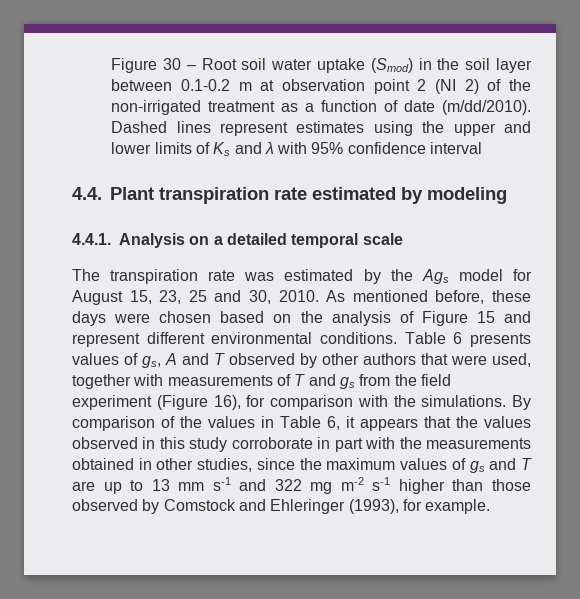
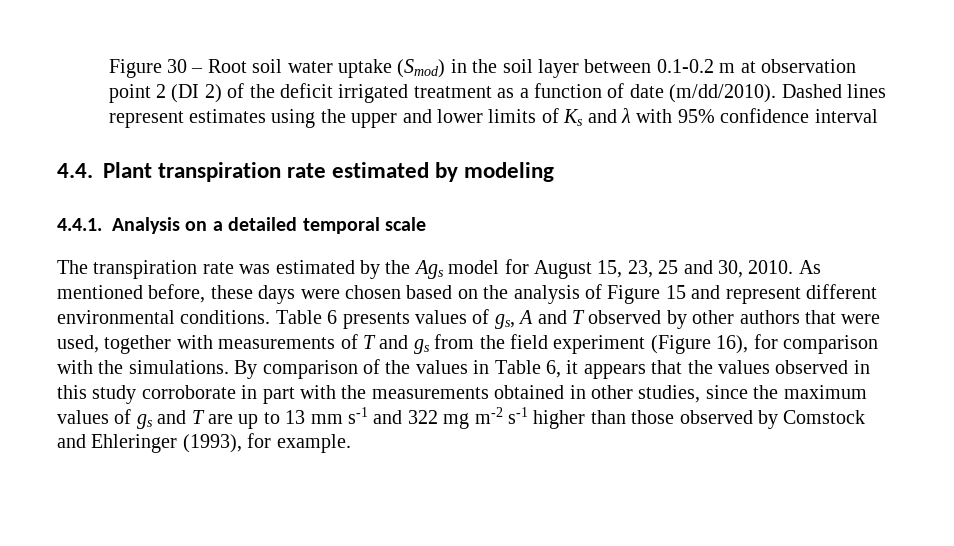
- Figure 30 – Root soil water uptake (Smod) in the soil layer between 0.1-0.2 m at observation point 2 (NI 2) of the non-irrigated treatment as a function of date (m/dd/2010).
+ Figure 30 – Root soil water uptake (Smod) in the soil layer between 0.1-0.2 m at observation point 2 (DI 2) of the deficit irrigated treatment as a function of date (m/dd/2010).

